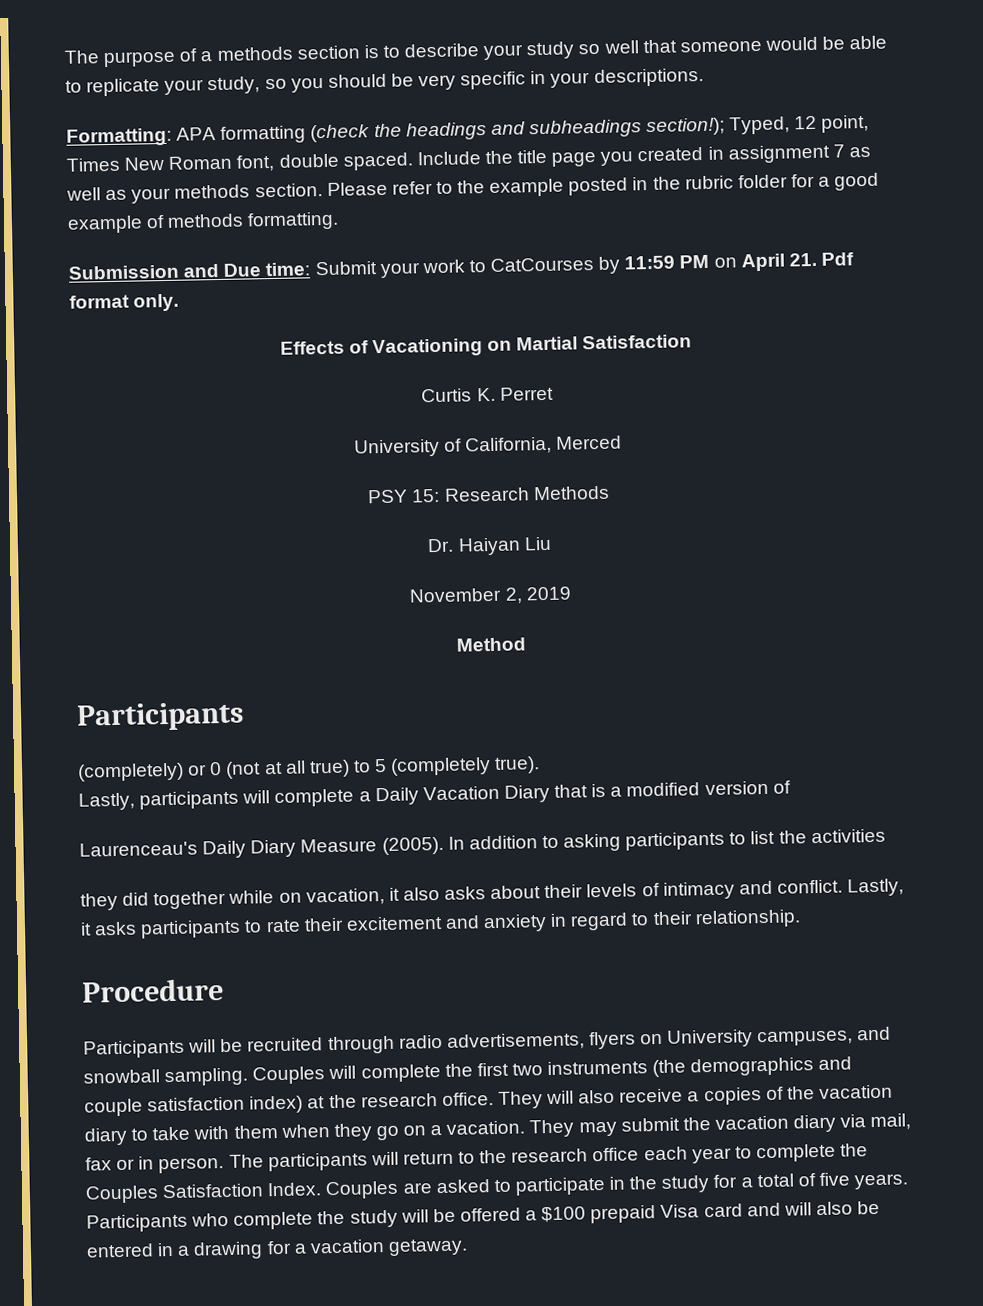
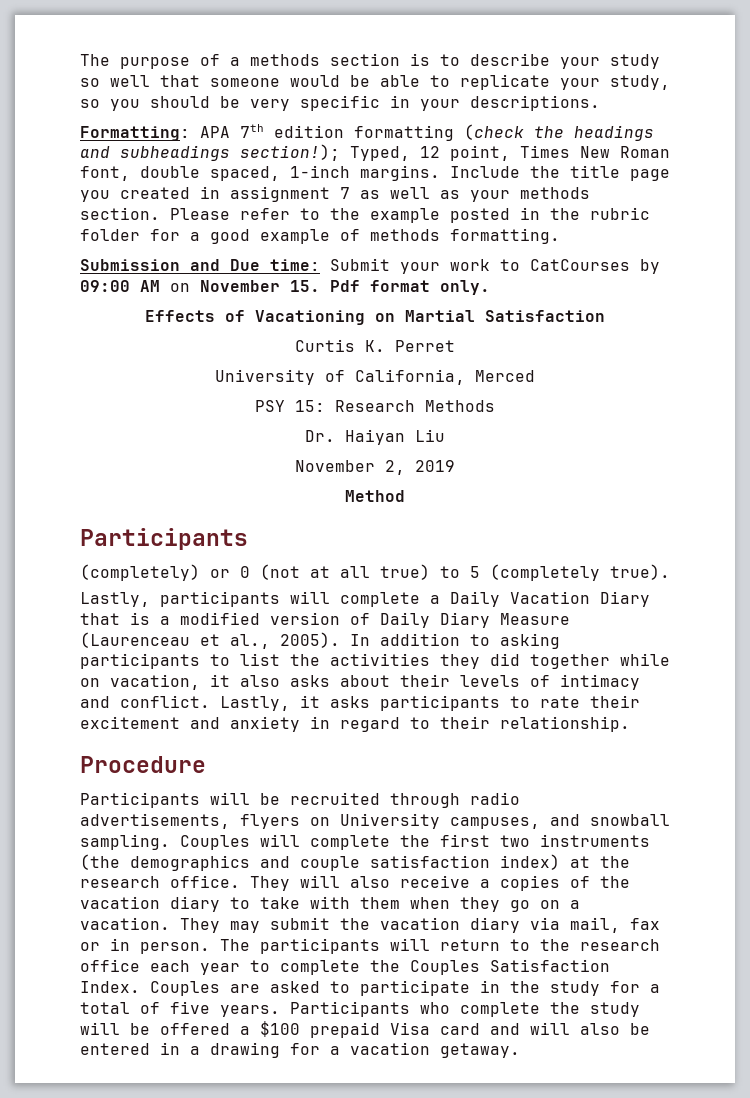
- Formatting: APA formatting (check the headings and subheadings section!); Typed, 12 point, Times New Roman font, double spaced.
+ Formatting: APA 7th edition formatting (check the headings and subheadings section!); Typed, 12 point, Times New Roman font, double spaced, 1-inch margins.
- Submission and Due time: Submit your work to CatCourses by 11:59 PM on April 21. Pdf format only.
+ Submission and Due time: Submit your work to CatCourses by 09:00 AM on November 15. Pdf format only.
- Lastly, participants will complete a Daily Vacation Diary that is a modified version of
- Laurenceau's Daily Diary Measure (2005).
+ Lastly, participants will complete a Daily Vacation Diary that is a modified version of Daily Diary Measure (Laurenceau et al., 2005).
- In addition to asking participants to list the activities
- they did together while on vacation, it also asks about their levels of intimacy and conflict.
+ In addition to asking participants to list the activities they did together while on vacation, it also asks about their levels of intimacy and conflict.

